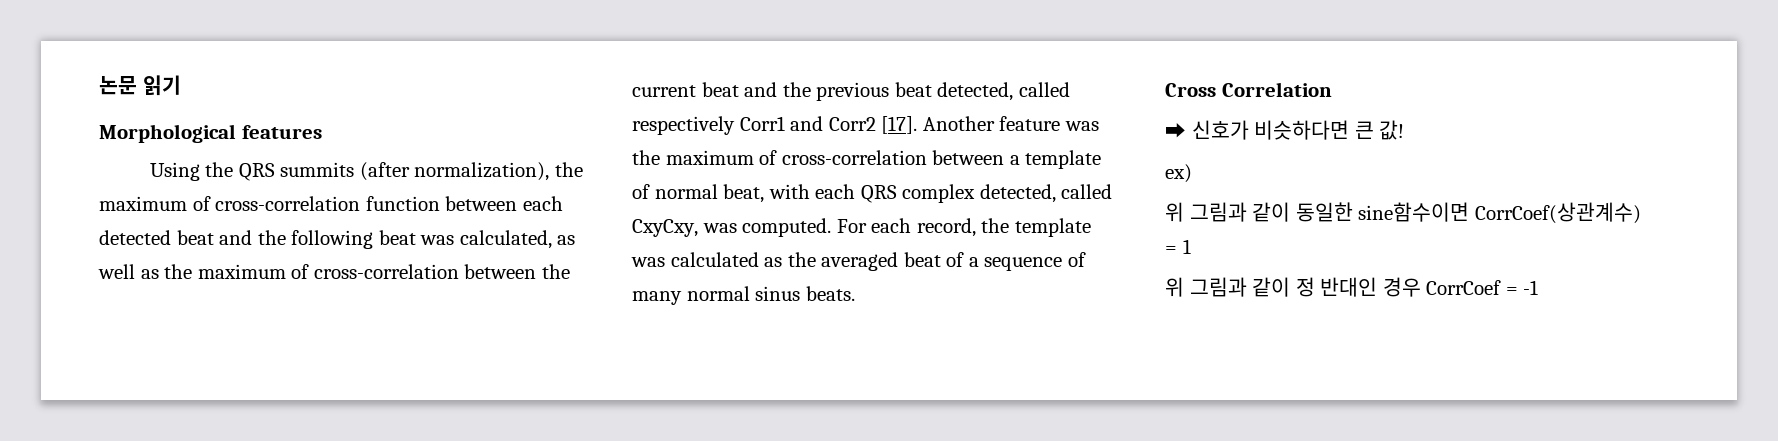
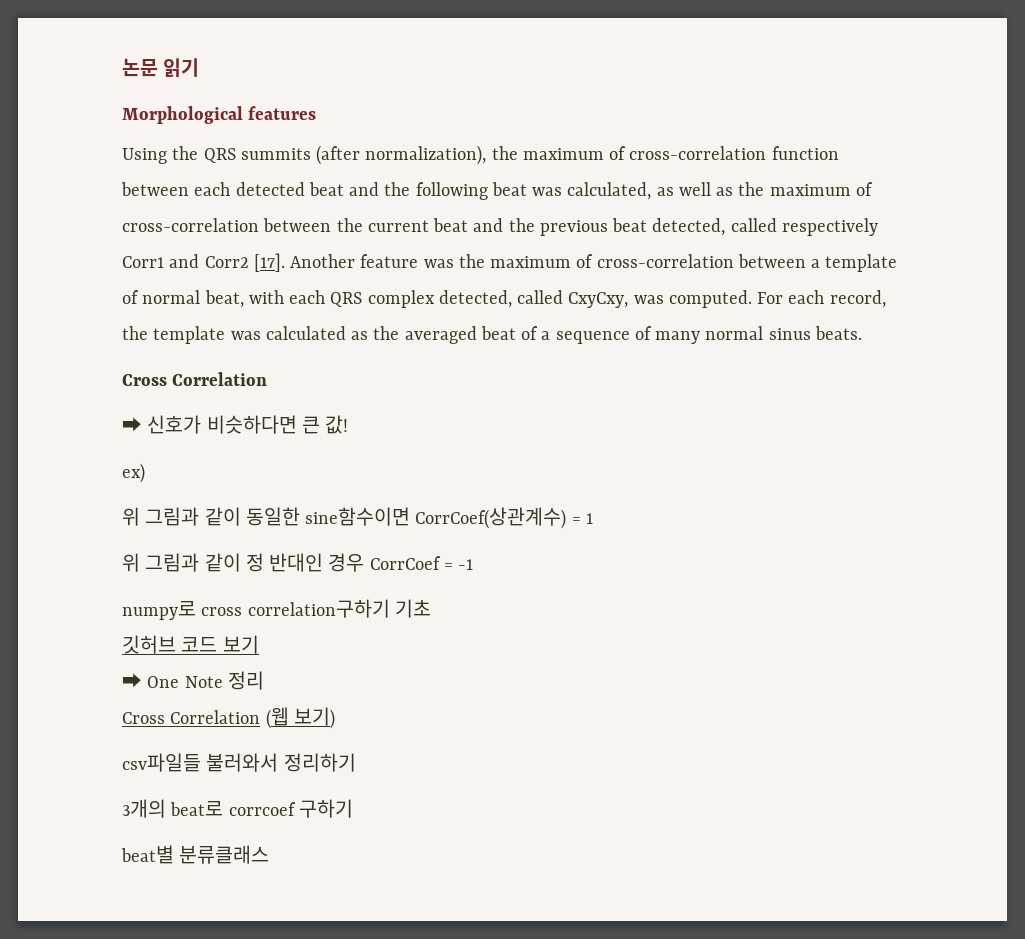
+ numpy로 cross correlation구하기 기초
+ 깃허브 코드 보기
+ ➡ One Note 정리
+ Cross Correlation (웹 보기)
+ csv파일들 불러와서 정리하기
+ 3개의 beat로 corrcoef 구하기
+ beat별 분류클래스

